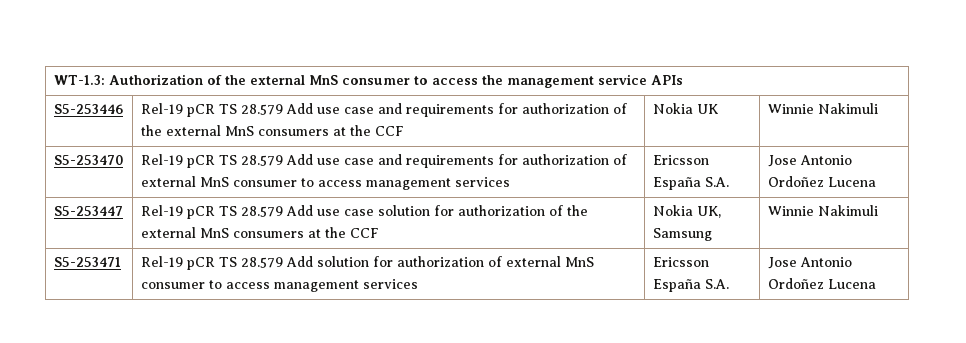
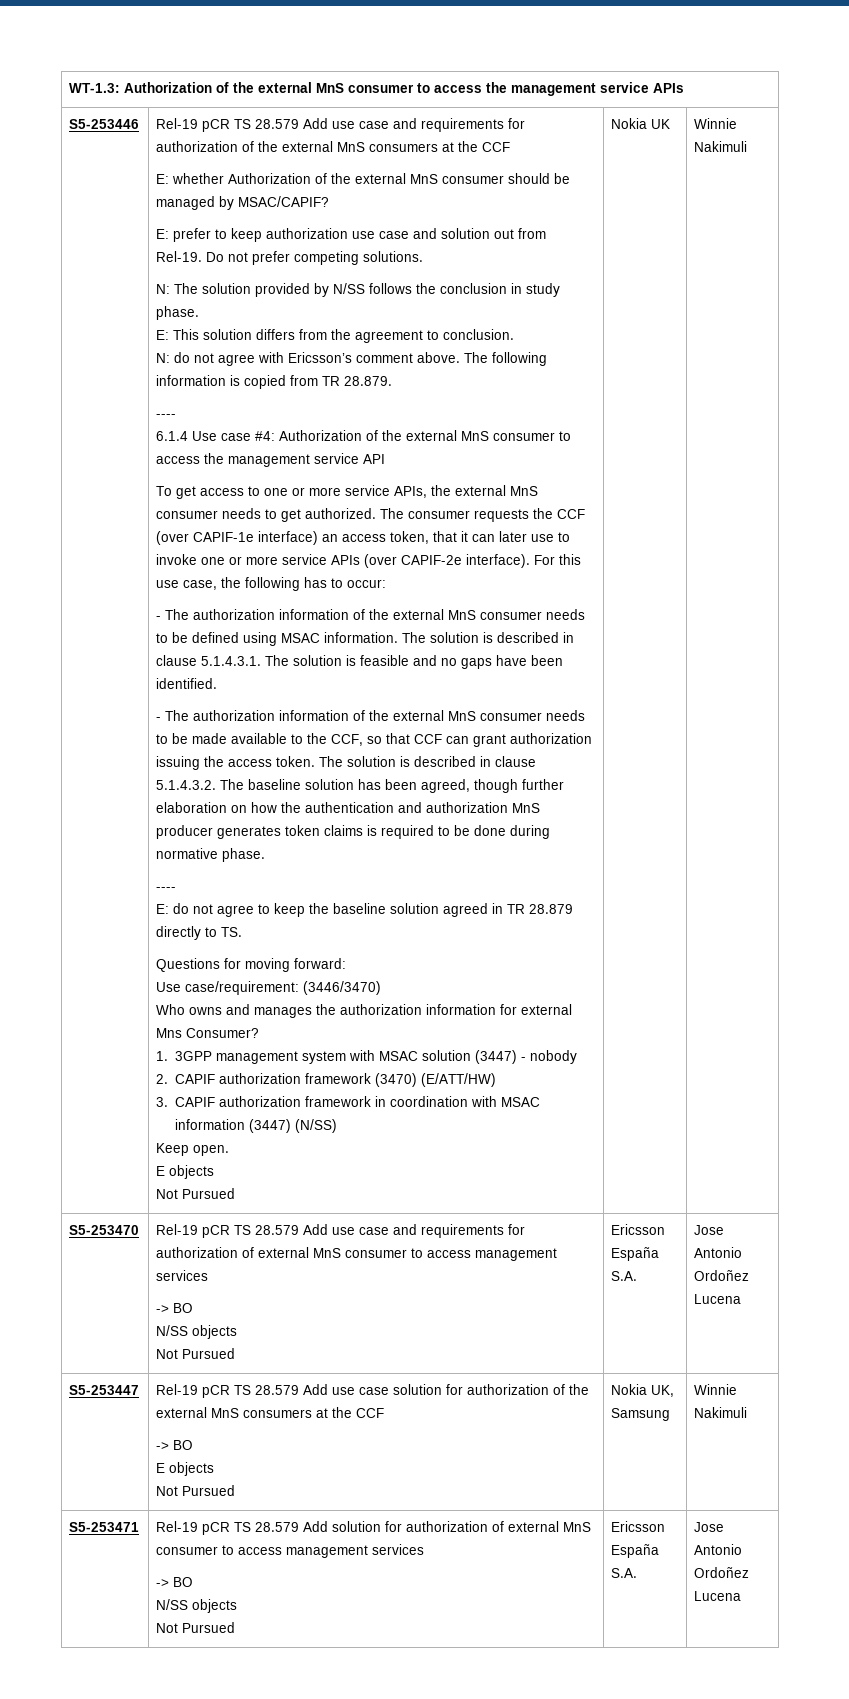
+ E: whether Authorization of the external MnS consumer should be managed by MSAC/CAPIF?
+ E: prefer to keep authorization use case and solution out from Rel-19. Do not prefer competing solutions.
+ N: The solution provided by N/SS follows the conclusion in study phase.
+ E: This solution differs from the agreement to conclusion.
+ N: do not agree with Ericsson’s comment above. The following information is copied from TR 28.879.
+ ----
+ 6.1.4 Use case #4: Authorization of the external MnS consumer to access the management service API
+ To get access to one or more service APIs, the external MnS consumer needs to get authorized. The consumer requests the CCF (over CAPIF-1e interface) an access token, that it can later use to invoke one or more service APIs (over CAPIF-2e interface). For this use case, the following has to occur:
+ - The authorization information of the external MnS consumer needs to be defined using MSAC information. The solution is described in clause 5.1.4.3.1. The solution is feasible and no gaps have been identified.
+ - The authorization information of the external MnS consumer needs to be made available to the CCF, so that CCF can grant authorization issuing the access token. The solution is described in clause 5.1.4.3.2. The baseline solution has been agreed, though further elaboration on how the authentication and authorization MnS producer generates token claims is required to be done during normative phase.
+ ----
+ E: do not agree to keep the baseline solution agreed in TR 28.879 directly to TS.
+ Questions for moving forward:
+ Use case/requirement: (3446/3470)
+ Who owns and manages the authorization information for external Mns Consumer?
+ 1. 3GPP management system with MSAC solution (3447) - nobody
+ 2. CAPIF authorization framework (3470) (E/ATT/HW)
+ 3. CAPIF authorization framework in coordination with MSAC information (3447) (N/SS)
+ Keep open.
+ E objects
+ Not Pursued
- S5-253470 | Rel-19 pCR TS 28.579 Add use case and requirements for authorization of external MnS consumer to access management services | Ericsson España S.A. | Jose Antonio Ordoñez Lucena
+ S5-253470 | Rel-19 pCR TS 28.579 Add use case and requirements for authorization of external MnS consumer to access management services
+ -> BO
+ N/SS objects
+ Not Pursued | Ericsson España S.A. | Jose Antonio Ordoñez Lucena
- S5-253447 | Rel-19 pCR TS 28.579 Add use case solution for authorization of the external MnS consumers at the CCF | Nokia UK, Samsung | Winnie Nakimuli
+ S5-253447 | Rel-19 pCR TS 28.579 Add use case solution for authorization of the external MnS consumers at the CCF
+ -> BO
+ E objects
+ Not Pursued | Nokia UK, Samsung | Winnie Nakimuli
- S5-253471 | Rel-19 pCR TS 28.579 Add solution for authorization of external MnS consumer to access management services | Ericsson España S.A. | Jose Antonio Ordoñez Lucena
+ S5-253471 | Rel-19 pCR TS 28.579 Add solution for authorization of external MnS consumer to access management services
+ -> BO
+ N/SS objects
+ Not Pursued | Ericsson España S.A. | Jose Antonio Ordoñez Lucena

